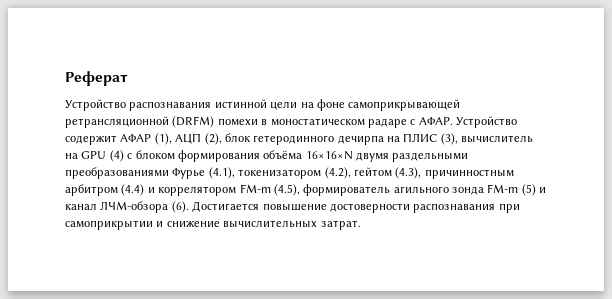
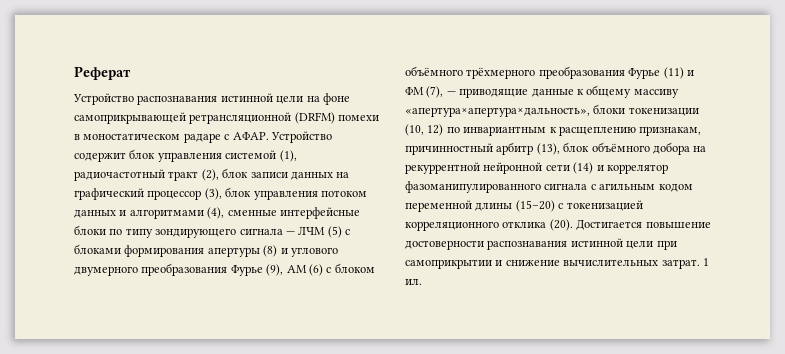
- Устройство содержит АФАР (1), АЦП (2), блок гетеродинного дечирпа на ПЛИС (3), вычислитель на GPU (4) с блоком формирования объёма 16×16×N двумя раздельными преобразованиями Фурье (4.1), токенизатором (4.2), гейтом (4.3), причинностным арбитром (4.4) и коррелятором FM-m (4.5), формирователь агильного зонда FM-m (5) и канал ЛЧМ-обзора (6).
+ Устройство содержит блок управления системой (1), радиочастотный тракт (2), блок записи данных на графический процессор (3), блок управления потоком данных и алгоритмами (4), сменные интерфейсные блоки по типу зондирующего сигнала — ЛЧМ (5) с блоками формирования апертуры (8) и углового двумерного преобразования Фурье (9), АМ (6) с блоком объёмного трёхмерного преобразования Фурье (11) и ФМ (7), — приводящие данные к общему массиву «апертура×апертура×дальность», блоки токенизации (10, 12) по инвариантным к расщеплению признакам, причинностный арбитр (13), блок объёмного добора на рекуррентной нейронной сети (14) и коррелятор фазоманипулированного сигнала с агильным кодом переменной длины (15–20) с токенизацией корреляционного отклика (20).
- Достигается повышение достоверности распознавания при самоприкрытии и снижение вычислительных затрат.
+ Достигается повышение достоверности распознавания истинной цели при самоприкрытии и снижение вычислительных затрат.
+ 1 ил.

